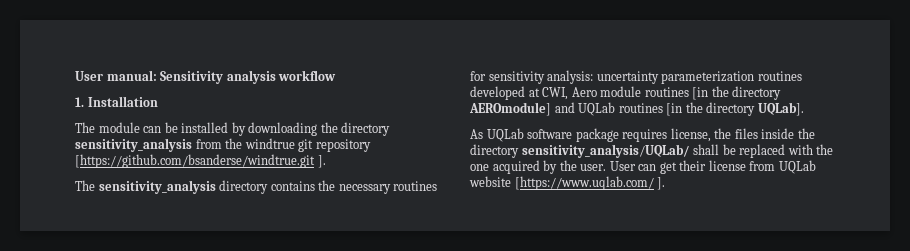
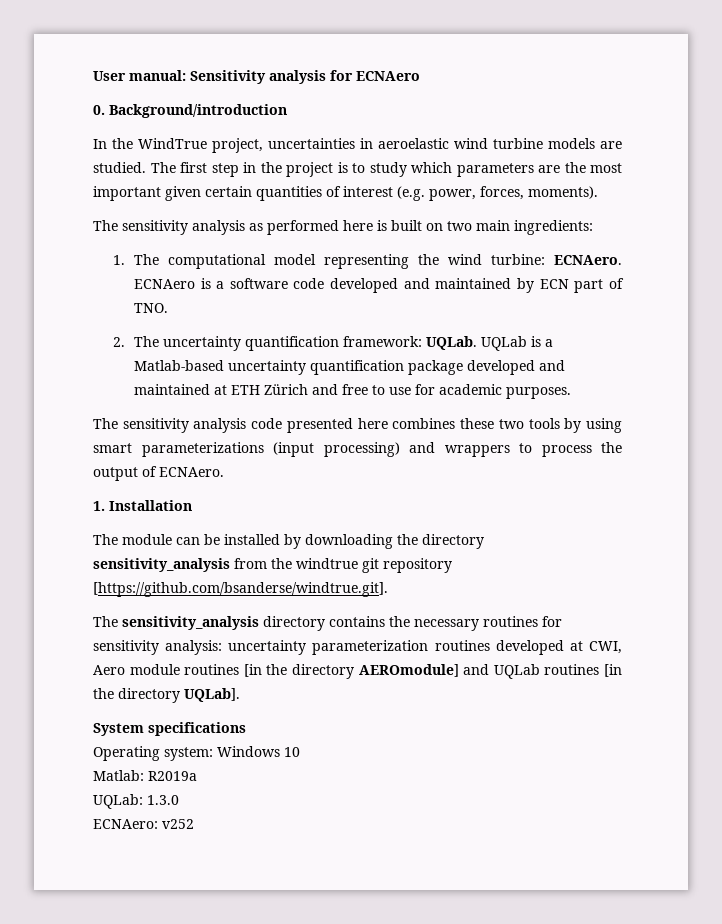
- User manual: Sensitivity analysis workflow
+ User manual: Sensitivity analysis for ECNAero
+ 0. Background/introduction
+ In the WindTrue project, uncertainties in aeroelastic wind turbine models are studied. The first step in the project is to study which parameters are the most important given certain quantities of interest (e.g. power, forces, moments).
+ The sensitivity analysis as performed here is built on two main ingredients:
+ 1. The computational model representing the wind turbine: ECNAero. ECNAero is a software code developed and maintained by ECN part of TNO.
+ 2. The uncertainty quantification framework: UQLab. UQLab is a Matlab-based uncertainty quantification package developed and maintained at ETH Zürich and free to use for academic purposes.
+ The sensitivity analysis code presented here combines these two tools by using smart parameterizations (input processing) and wrappers to process the output of ECNAero.
- The module can be installed by downloading the directory sensitivity_analysis from the windtrue git repository [https://github.com/bsanderse/windtrue.git ].
+ The module can be installed by downloading the directory sensitivity_analysis from the windtrue git repository [https://github.com/bsanderse/windtrue.git].
- As UQLab software package requires license, the files inside the directory sensitivity_analysis/UQLab/ shall be replaced with the one acquired by the user. User can get their license from UQLab website [https://www.uqlab.com/ ].
+ System specifications
+ Operating system: Windows 10
+ Matlab: R2019a
+ UQLab: 1.3.0
+ ECNAero: v252

